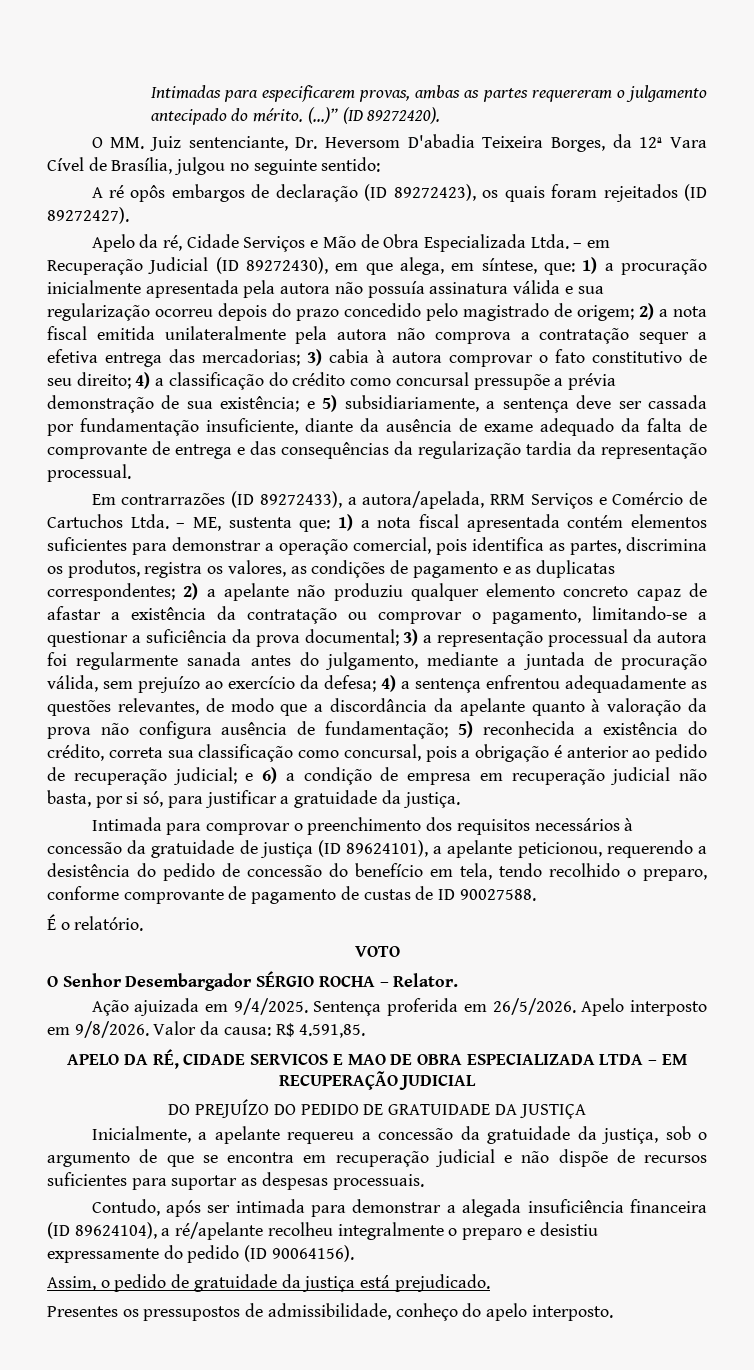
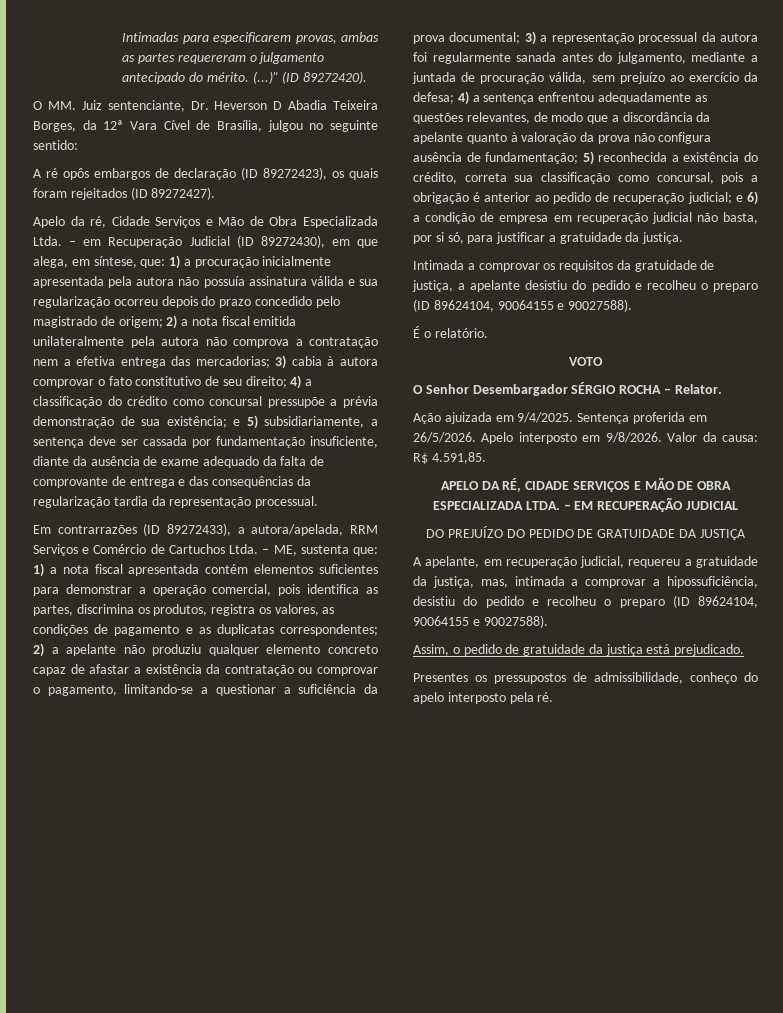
- O MM. Juiz sentenciante, Dr. Heversom D'abadia Teixeira Borges, da 12ª Vara Cível de Brasília, julgou no seguinte sentido:
+ O MM. Juiz sentenciante, Dr. Heverson D Abadia Teixeira Borges, da 12ª Vara Cível de Brasília, julgou no seguinte sentido:
- 2) a nota fiscal emitida unilateralmente pela autora não comprova a contratação sequer a efetiva entrega das mercadorias;
+ 2) a nota fiscal emitida unilateralmente pela autora não comprova a contratação nem a efetiva entrega das mercadorias;
- Intimada para comprovar o preenchimento dos requisitos necessários à concessão da gratuidade de justiça (ID 89624101), a apelante peticionou, requerendo a desistência do pedido de concessão do benefício em tela, tendo recolhido o preparo, conforme comprovante de pagamento de custas de ID 90027588.
+ Intimada a comprovar os requisitos da gratuidade de justiça, a apelante desistiu do pedido e recolheu o preparo (ID 89624104, 90064155 e 90027588).
- APELO DA RÉ, CIDADE SERVICOS E MAO DE OBRA ESPECIALIZADA LTDA – EM RECUPERAÇÃO JUDICIAL
+ APELO DA RÉ, CIDADE SERVIÇOS E MÃO DE OBRA ESPECIALIZADA LTDA. – EM RECUPERAÇÃO JUDICIAL
- Inicialmente, a apelante requereu a concessão da gratuidade da justiça, sob o argumento de que se encontra em recuperação judicial e não dispõe de recursos suficientes para suportar as despesas processuais.
- Contudo, após ser intimada para demonstrar a alegada insuficiência financeira (ID 89624104), a ré/apelante recolheu integralmente o preparo e desistiu expressamente do pedido (ID 90064156).
+ A apelante, em recuperação judicial, requereu a gratuidade da justiça, mas, intimada a comprovar a hipossuficiência, desistiu do pedido e recolheu o preparo (ID 89624104, 90064155 e 90027588).
- Presentes os pressupostos de admissibilidade, conheço do apelo interposto.
+ Presentes os pressupostos de admissibilidade, conheço do apelo interposto pela ré.

